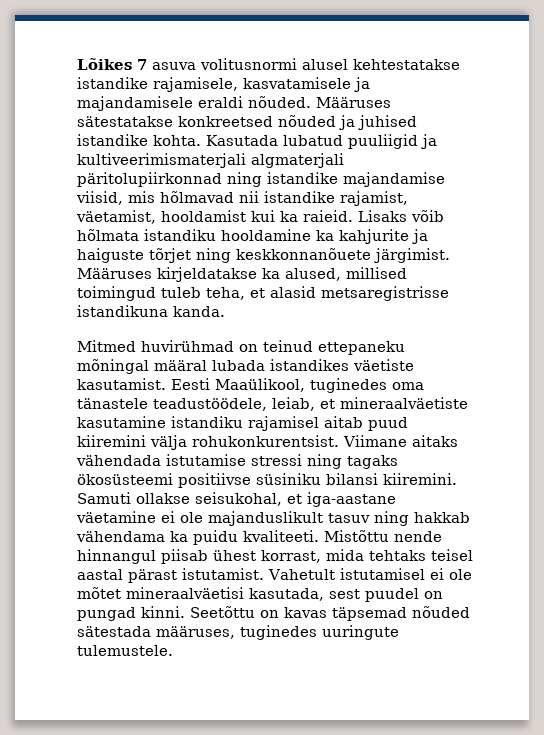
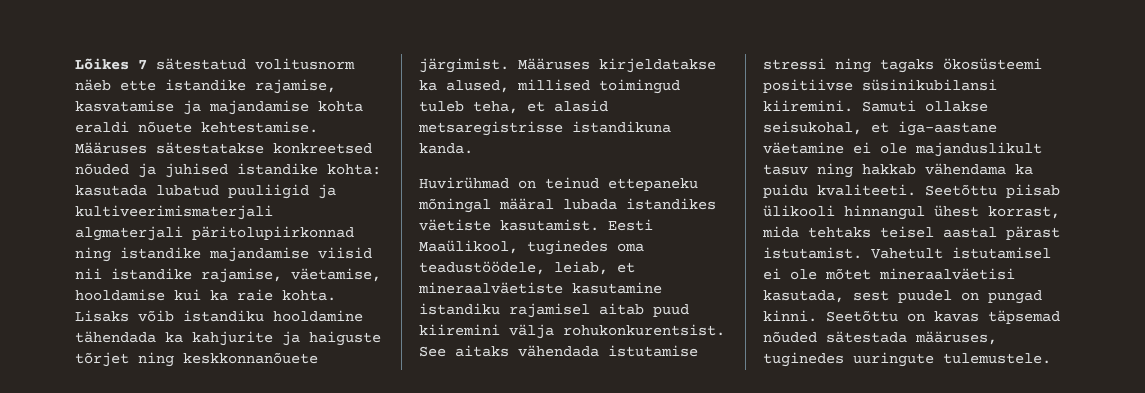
- Lõikes 7 asuva volitusnormi alusel kehtestatakse istandike rajamisele, kasvatamisele ja majandamisele eraldi nõuded.
+ Lõikes 7 sätestatud volitusnorm näeb ette istandike rajamise, kasvatamise ja majandamise kohta eraldi nõuete kehtestamise.
- Määruses sätestatakse konkreetsed nõuded ja juhised istandike kohta. Kasutada lubatud puuliigid ja kultiveerimismaterjali algmaterjali päritolupiirkonnad ning istandike majandamise viisid, mis hõlmavad nii istandike rajamist, väetamist, hooldamist kui ka raieid.
+ Määruses sätestatakse konkreetsed nõuded ja juhised istandike kohta: kasutada lubatud puuliigid ja kultiveerimismaterjali algmaterjali päritolupiirkonnad ning istandike majandamise viisid nii istandike rajamise, väetamise, hooldamise kui ka raie kohta.
- Lisaks võib hõlmata istandiku hooldamine ka kahjurite ja haiguste tõrjet ning keskkonnanõuete järgimist.
+ Lisaks võib istandiku hooldamine tähendada ka kahjurite ja haiguste tõrjet ning keskkonnanõuete järgimist.
- Mitmed huvirühmad on teinud ettepaneku mõningal määral lubada istandikes väetiste kasutamist.
+ Huvirühmad on teinud ettepaneku mõningal määral lubada istandikes väetiste kasutamist.
- Eesti Maaülikool, tuginedes oma tänastele teadustöödele, leiab, et mineraalväetiste kasutamine istandiku rajamisel aitab puud kiiremini välja rohukonkurentsist.
+ Eesti Maaülikool, tuginedes oma teadustöödele, leiab, et mineraalväetiste kasutamine istandiku rajamisel aitab puud kiiremini välja rohukonkurentsist.
- Viimane aitaks vähendada istutamise stressi ning tagaks ökosüsteemi positiivse süsiniku bilansi kiiremini.
+ See aitaks vähendada istutamise stressi ning tagaks ökosüsteemi positiivse süsinikubilansi kiiremini.
- Mistõttu nende hinnangul piisab ühest korrast, mida tehtaks teisel aastal pärast istutamist.
+ Seetõttu piisab ülikooli hinnangul ühest korrast, mida tehtaks teisel aastal pärast istutamist.

